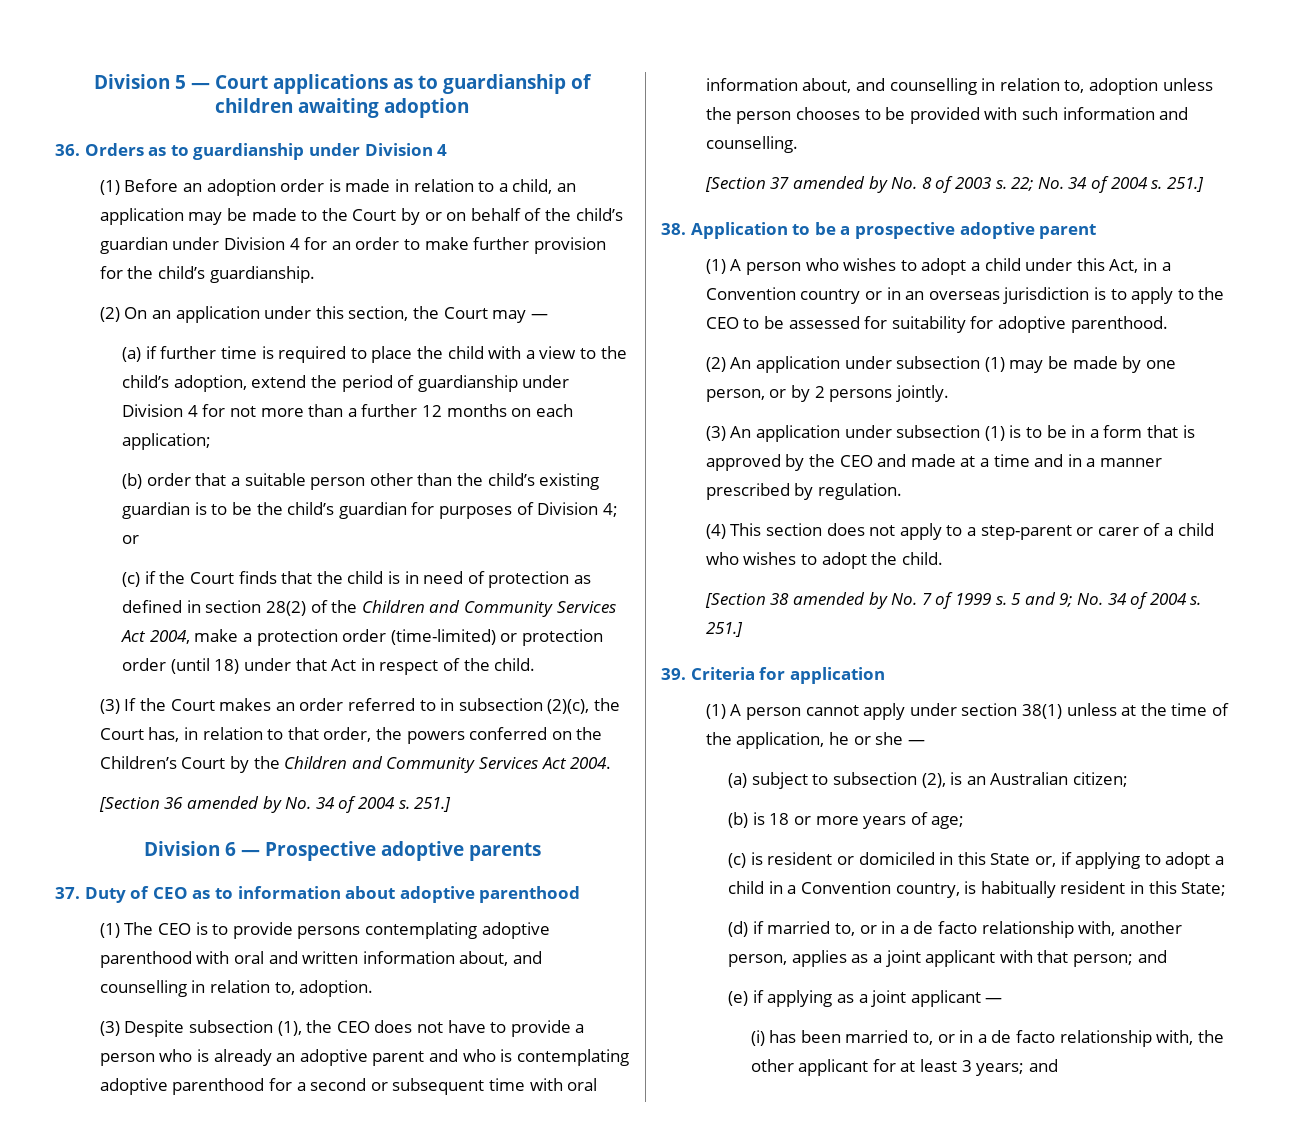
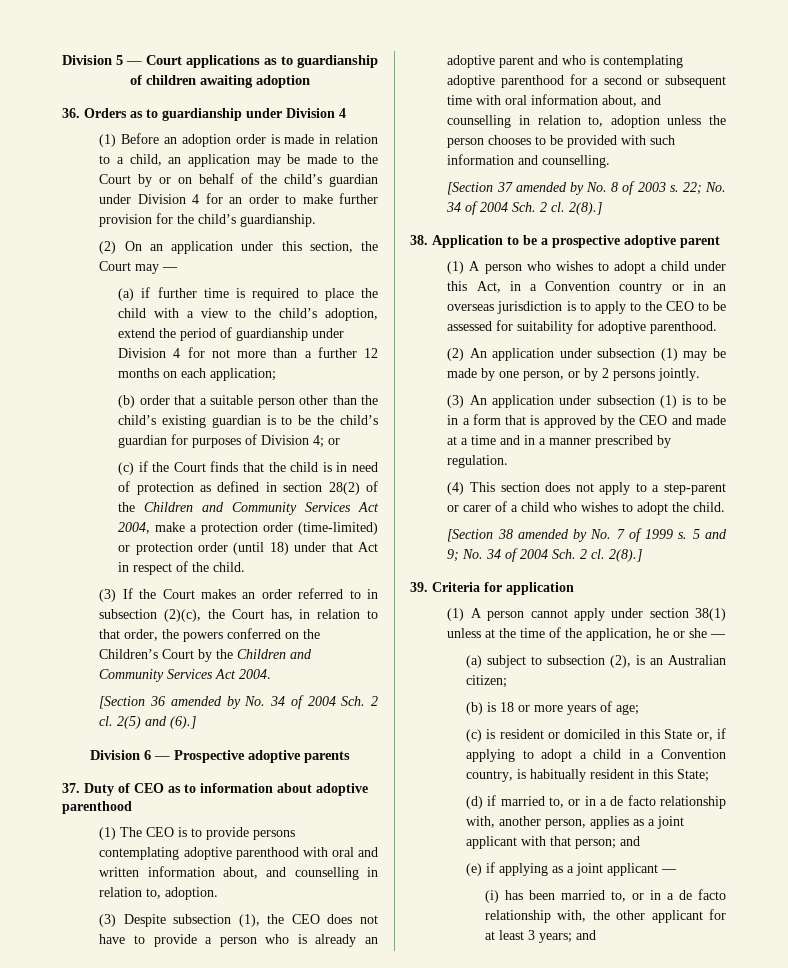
- [Section 36 amended by No. 34 of 2004 s. 251.]
+ [Section 36 amended by No. 34 of 2004 Sch. 2 cl. 2(5) and (6).]
- 22; No. 34 of 2004 s. 251.]
+ 22; No. 34 of 2004 Sch. 2 cl. 2(8).]
- 5 and 9; No. 34 of 2004 s. 251.]
+ 5 and 9; No. 34 of 2004 Sch. 2 cl. 2(8).]

